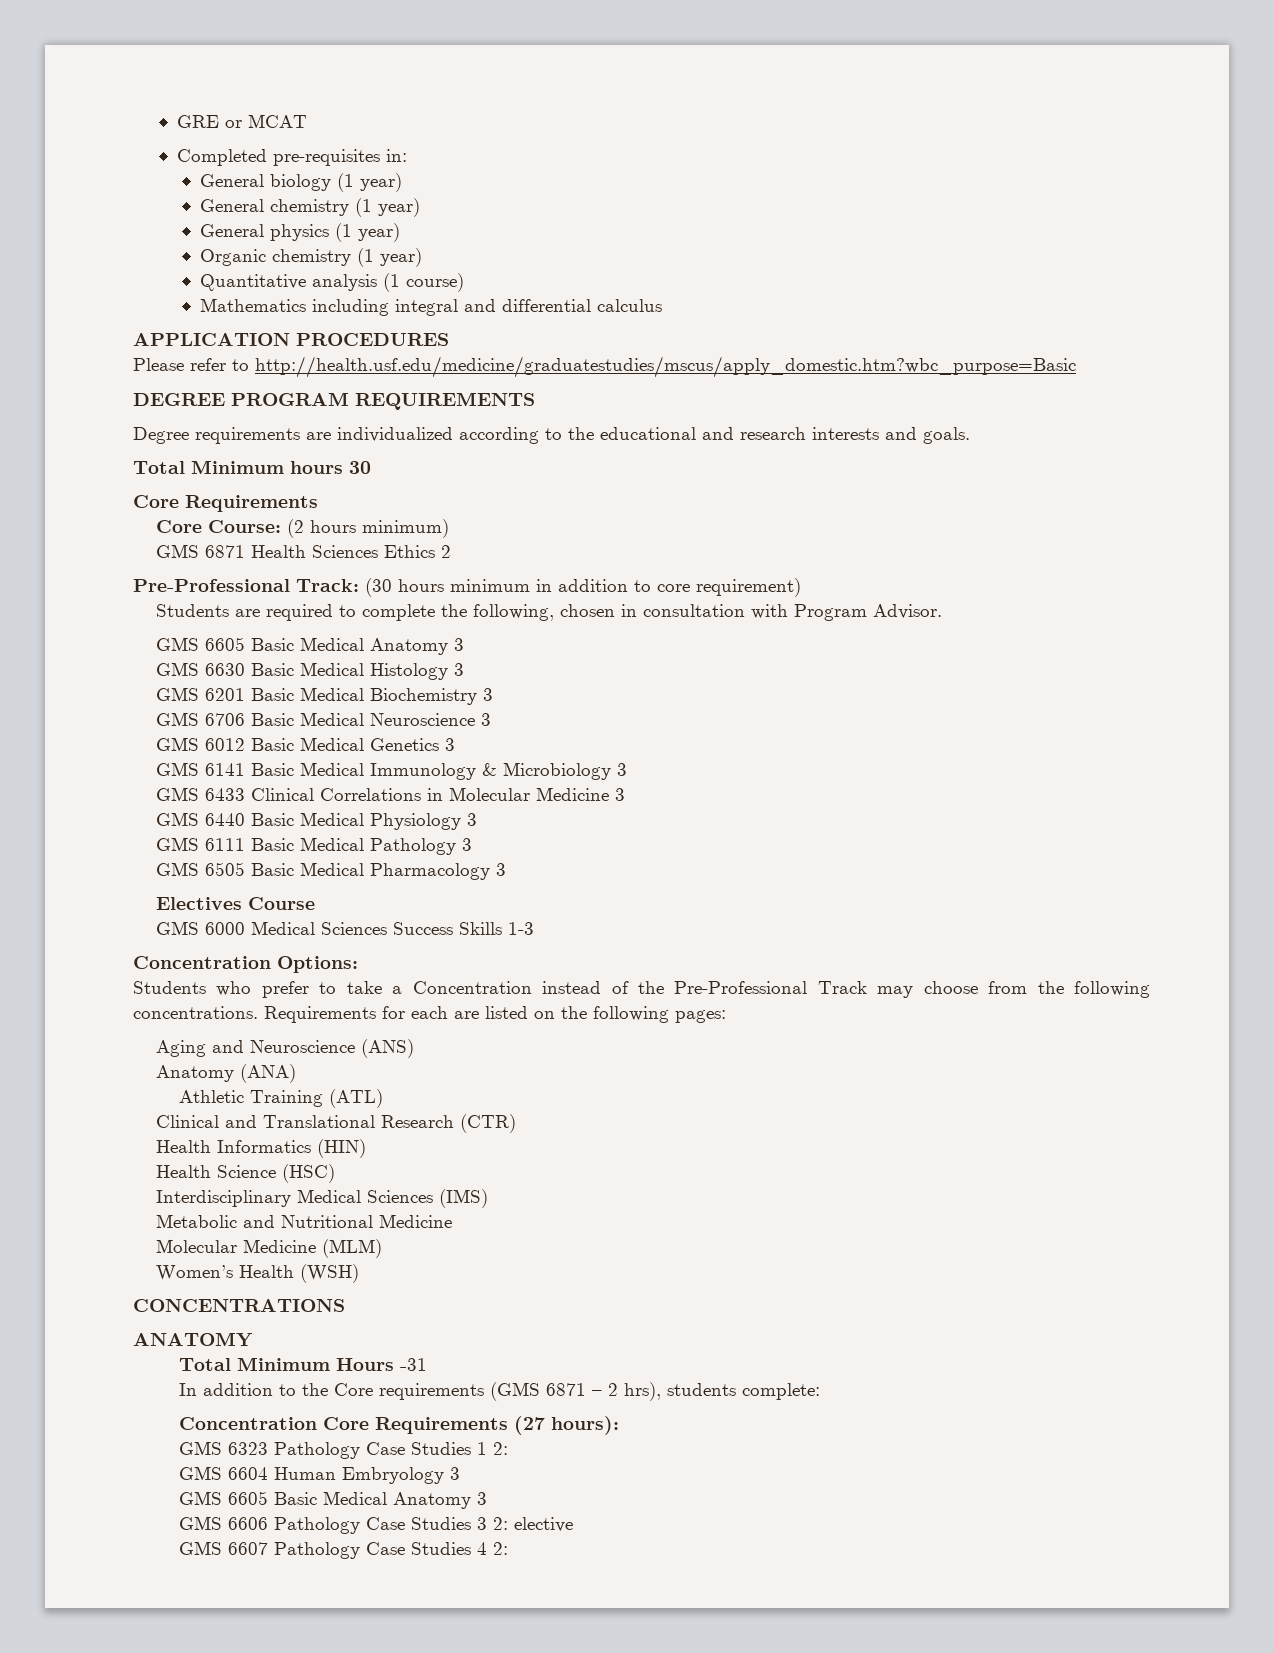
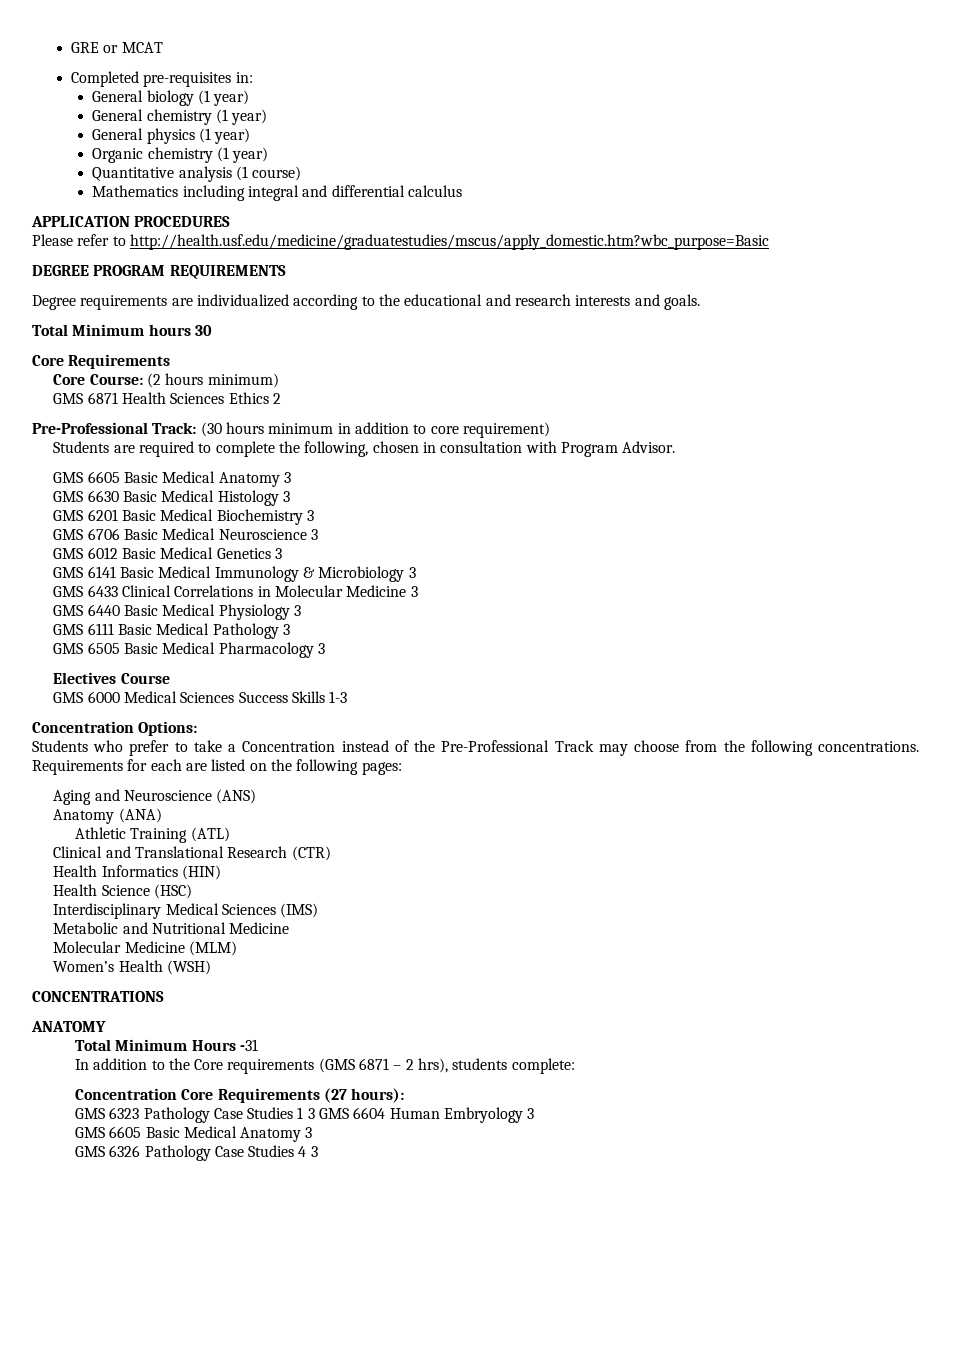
- GMS 6323 Pathology Case Studies 1 2:
- GMS 6604 Human Embryology 3
+ GMS 6323 Pathology Case Studies 1 3 GMS 6604 Human Embryology 3
- GMS 6606 Pathology Case Studies 3 2: elective
- GMS 6607 Pathology Case Studies 4 2:
+ GMS 6326 Pathology Case Studies 4 3

